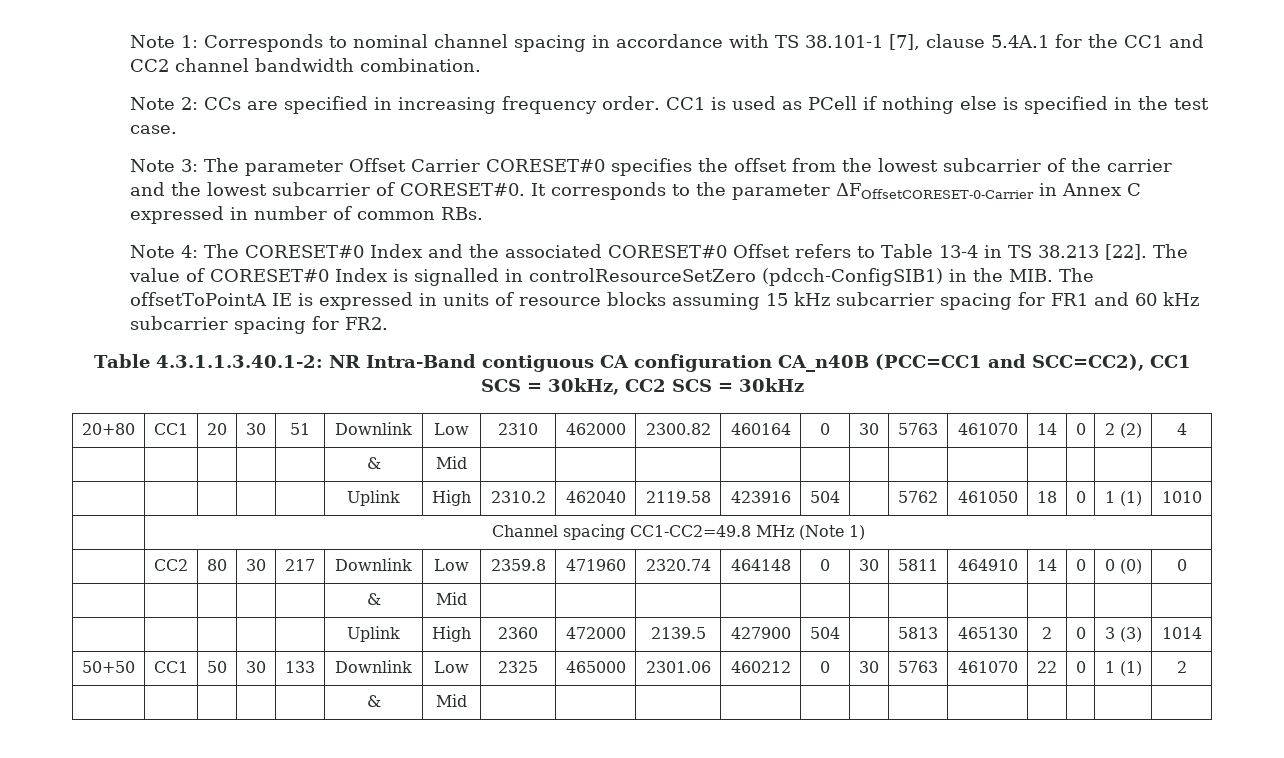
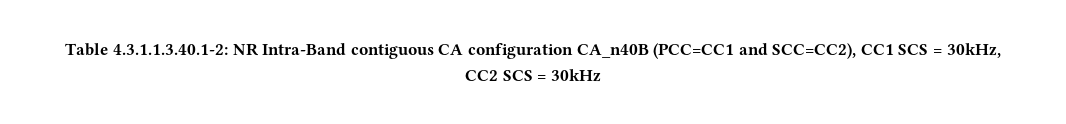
- Note 1: Corresponds to nominal channel spacing in accordance with TS 38.101-1 [7], clause 5.4A.1 for the CC1 and CC2 channel bandwidth combination.
- Note 2: CCs are specified in increasing frequency order. CC1 is used as PCell if nothing else is specified in the test case.
- Note 3: The parameter Offset Carrier CORESET#0 specifies the offset from the lowest subcarrier of the carrier and the lowest subcarrier of CORESET#0. It corresponds to the parameter ΔFOffsetCORESET-0-Carrier in Annex C expressed in number of common RBs.
- Note 4: The CORESET#0 Index and the associated CORESET#0 Offset refers to Table 13-4 in TS 38.213 [22]. The value of CORESET#0 Index is signalled in controlResourceSetZero (pdcch-ConfigSIB1) in the MIB. The offsetToPointA IE is expressed in units of resource blocks assuming 15 kHz subcarrier spacing for FR1 and 60 kHz subcarrier spacing for FR2.
- 20+80 | CC1 | 20 | 30 | 51 | Downlink | Low | 2310 | 462000 | 2300.82 | 460164 | 0 | 30 | 5763 | 461070 | 14 | 0 | 2 (2) | 4
- | | | | | & | Mid | | | | | | | | | | | |
- | | | | | Uplink | High | 2310.2 | 462040 | 2119.58 | 423916 | 504 | | 5762 | 461050 | 18 | 0 | 1 (1) | 1010
- | Channel spacing CC1-CC2=49.8 MHz (Note 1)
- | CC2 | 80 | 30 | 217 | Downlink | Low | 2359.8 | 471960 | 2320.74 | 464148 | 0 | 30 | 5811 | 464910 | 14 | 0 | 0 (0) | 0
- | | | | | & | Mid | | | | | | | | | | | |
- | | | | | Uplink | High | 2360 | 472000 | 2139.5 | 427900 | 504 | | 5813 | 465130 | 2 | 0 | 3 (3) | 1014
- 50+50 | CC1 | 50 | 30 | 133 | Downlink | Low | 2325 | 465000 | 2301.06 | 460212 | 0 | 30 | 5763 | 461070 | 22 | 0 | 1 (1) | 2
- | | | | | & | Mid | | | | | | | | | | | |

